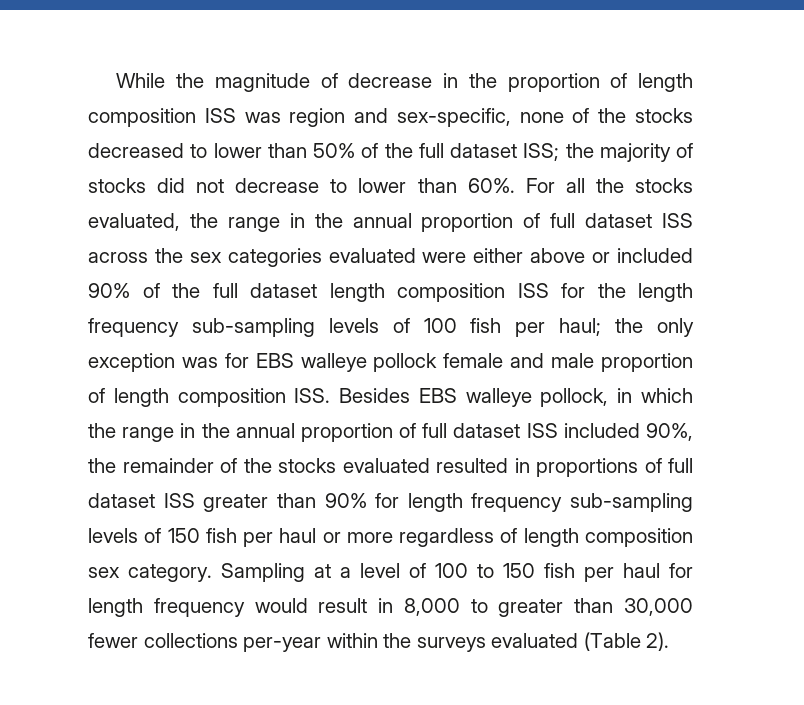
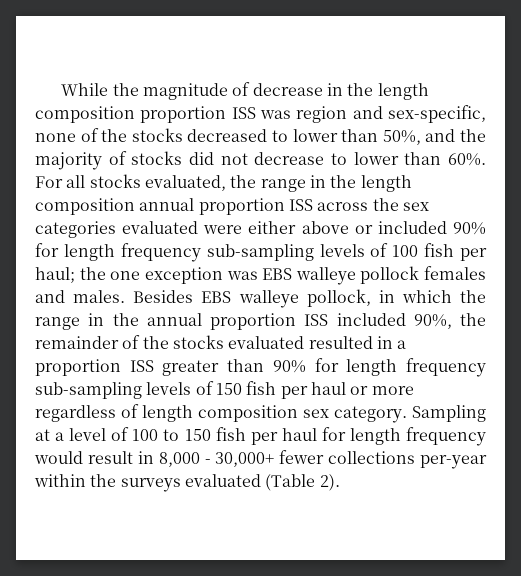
- While the magnitude of decrease in the proportion of length composition ISS was region and sex-specific, none of the stocks decreased to lower than 50% of the full dataset ISS; the majority of stocks did not decrease to lower than 60%.
+ While the magnitude of decrease in the length composition proportion ISS was region and sex-specific, none of the stocks decreased to lower than 50%, and the majority of stocks did not decrease to lower than 60%.
- For all the stocks evaluated, the range in the annual proportion of full dataset ISS across the sex categories evaluated were either above or included 90% of the full dataset length composition ISS for the length frequency sub-sampling levels of 100 fish per haul;
+ For all stocks evaluated, the range in the length composition annual proportion ISS across the sex categories evaluated were either above or included 90% for length frequency sub-sampling levels of 100 fish per haul;
- the only exception was for EBS walleye pollock female and male proportion of length composition ISS. Besides EBS walleye pollock, in which the range in the annual proportion of full dataset ISS included 90%, the remainder of the stocks evaluated resulted in proportions of full dataset ISS greater than 90% for length frequency sub-sampling levels of 150 fish per haul or more regardless of length composition sex category.
+ the one exception was EBS walleye pollock females and males. Besides EBS walleye pollock, in which the range in the annual proportion ISS included 90%, the remainder of the stocks evaluated resulted in a proportion ISS greater than 90% for length frequency sub-sampling levels of 150 fish per haul or more regardless of length composition sex category.
- Sampling at a level of 100 to 150 fish per haul for length frequency would result in 8,000 to greater than 30,000 fewer collections per-year within the surveys evaluated (Table 2).
+ Sampling at a level of 100 to 150 fish per haul for length frequency would result in 8,000 - 30,000+ fewer collections per-year within the surveys evaluated (Table 2).

